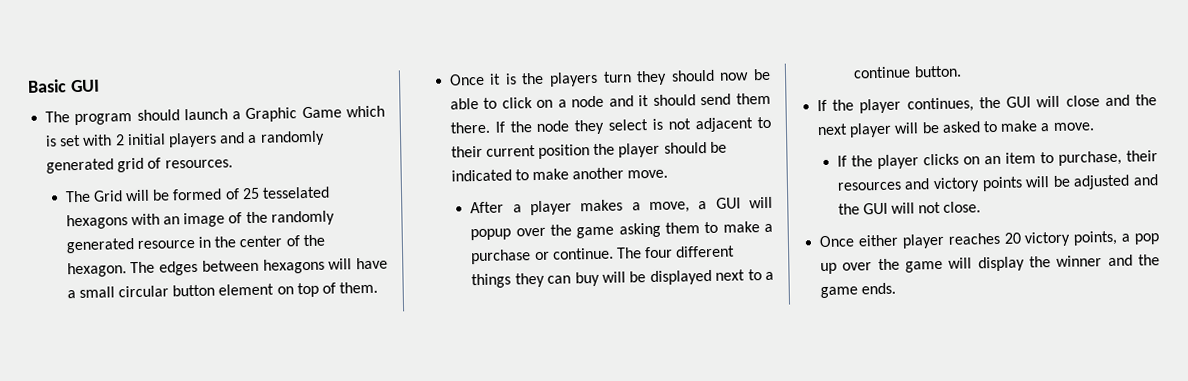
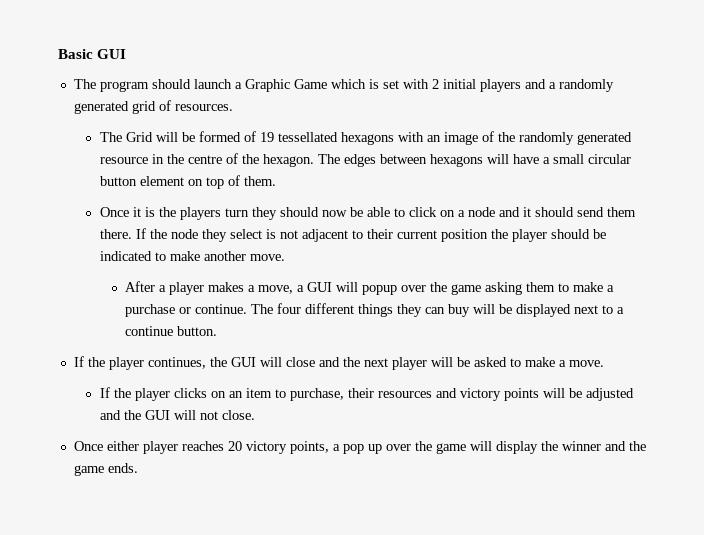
- The Grid will be formed of 25 tesselated hexagons with an image of the randomly generated resource in the center of the hexagon.
+ The Grid will be formed of 19 tessellated hexagons with an image of the randomly generated resource in the centre of the hexagon.

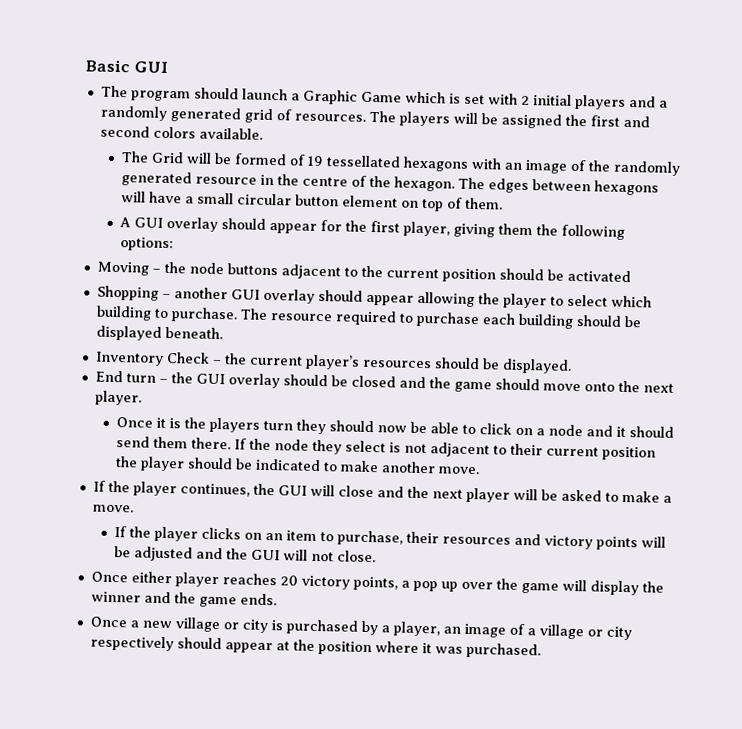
+ The players will be assigned the first and second colors available.
+ A GUI overlay should appear for the first player, giving them the following options:
+ Moving – the node buttons adjacent to the current position should be activated
+ Shopping – another GUI overlay should appear allowing the player to select which building to purchase. The resource required to purchase each building should be displayed beneath.
+ Inventory Check – the current player’s resources should be displayed.
+ End turn – the GUI overlay should be closed and the game should move onto the next player.
- After a player makes a move, a GUI will popup over the game asking them to make a purchase or continue. The four different things they can buy will be displayed next to a continue button.
+ Once a new village or city is purchased by a player, an image of a village or city respectively should appear at the position where it was purchased.

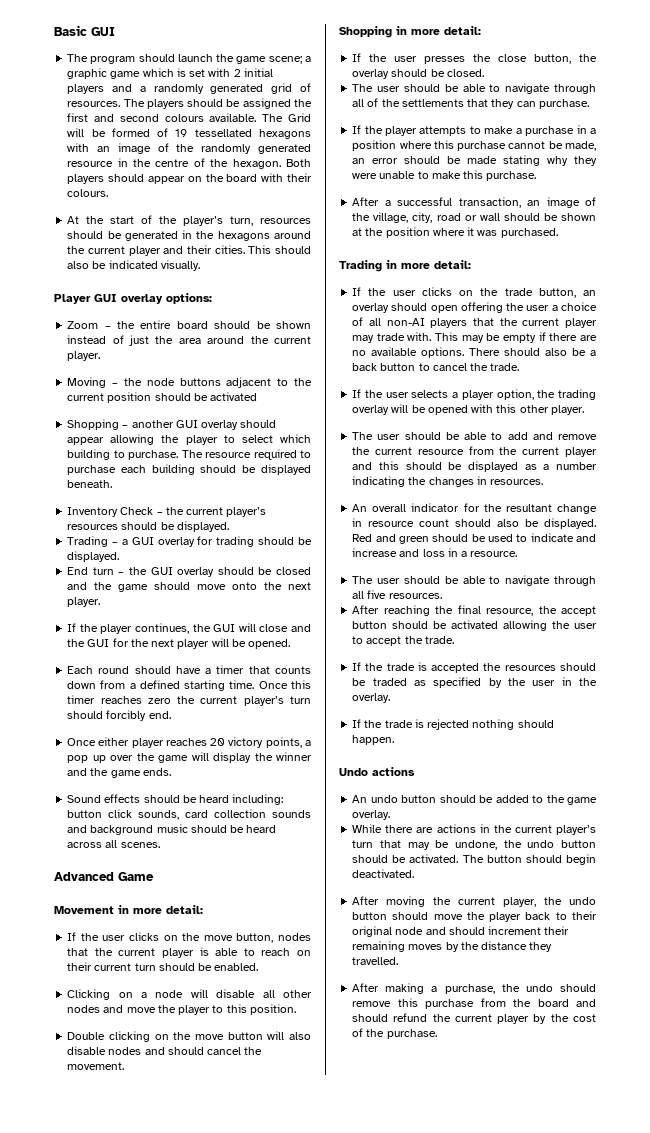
- The program should launch a Graphic Game which is set with 2 initial players and a randomly generated grid of resources.
+ The program should launch the game scene; a graphic game which is set with 2 initial players and a randomly generated grid of resources.
- The players will be assigned the first and second colors available.
- The Grid will be formed of 19 tessellated hexagons with an image of the randomly generated resource in the centre of the hexagon.
+ The players should be assigned the first and second colours available. The Grid will be formed of 19 tessellated hexagons with an image of the randomly generated resource in the centre of the hexagon.
- The edges between hexagons will have a small circular button element on top of them.
- A GUI overlay should appear for the first player, giving them the following options:
+ Both players should appear on the board with their colours.
+ At the start of the player’s turn, resources should be generated in the hexagons around the current player and their cities. This should also be indicated visually.
+ Player GUI overlay options:
+ Zoom – the entire board should be shown instead of just the area around the current player.
+ Trading – a GUI overlay for trading should be displayed.
- Once it is the players turn they should now be able to click on a node and it should send them there. If the node they select is not adjacent to their current position the player should be indicated to make another move.
- If the player continues, the GUI will close and the next player will be asked to make a move.
- If the player clicks on an item to purchase, their resources and victory points will be adjusted and the GUI will not close.
+ If the player continues, the GUI will close and the GUI for the next player will be opened.
+ Each round should have a timer that counts down from a defined starting time. Once this timer reaches zero the current player’s turn should forcibly end.
- Once a new village or city is purchased by a player, an image of a village or city respectively should appear at the position where it was purchased.
+ Sound effects should be heard including: button click sounds, card collection sounds and background music should be heard across all scenes.
+ Advanced Game
+ Movement in more detail:
+ If the user clicks on the move button, nodes that the current player is able to reach on their current turn should be enabled.
+ Clicking on a node will disable all other nodes and move the player to this position.
+ Double clicking on the move button will also disable nodes and should cancel the movement.
+ Shopping in more detail:
+ If the user presses the close button, the overlay should be closed.
+ The user should be able to navigate through all of the settlements that they can purchase.
+ If the player attempts to make a purchase in a position where this purchase cannot be made, an error should be made stating why they were unable to make this purchase.
+ After a successful transaction, an image of the village, city, road or wall should be shown at the position where it was purchased.
+ Trading in more detail:
+ If the user clicks on the trade button, an overlay should open offering the user a choice of all non-AI players that the current player may trade with. This may be empty if there are no available options. There should also be a back button to cancel the trade.
+ If the user selects a player option, the trading overlay will be opened with this other player.
+ The user should be able to add and remove the current resource from the current player and this should be displayed as a number indicating the changes in resources.
+ An overall indicator for the resultant change in resource count should also be displayed. Red and green should be used to indicate and increase and loss in a resource.
+ The user should be able to navigate through all five resources.
+ After reaching the final resource, the accept button should be activated allowing the user to accept the trade.
+ If the trade is accepted the resources should be traded as specified by the user in the overlay.
+ If the trade is rejected nothing should happen.
+ Undo actions
+ An undo button should be added to the game overlay.
+ While there are actions in the current player’s turn that may be undone, the undo button should be activated. The button should begin deactivated.
+ After moving the current player, the undo button should move the player back to their original node and should increment their remaining moves by the distance they travelled.
+ After making a purchase, the undo should remove this purchase from the board and should refund the current player by the cost of the purchase.

